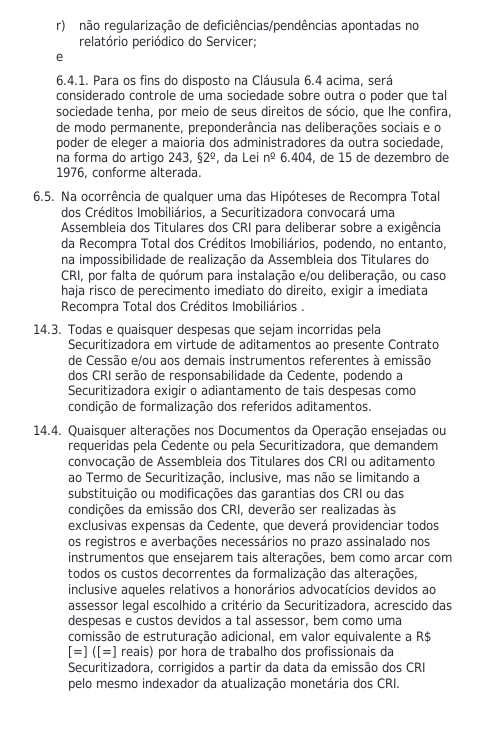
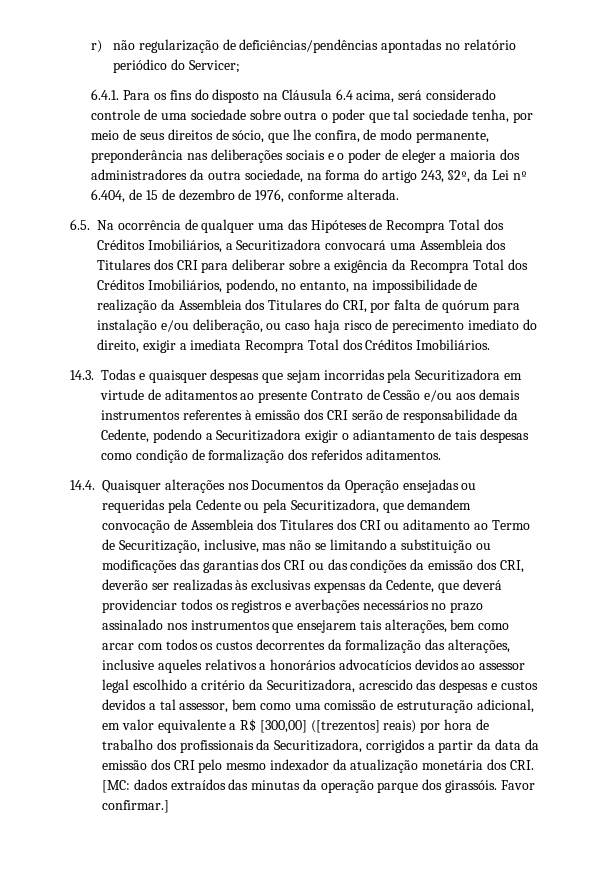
  r) não regularização de deficiências/pendências apontadas no relatório periódico do Servicer;
- e
- 6.5. Na ocorrência de qualquer uma das Hipóteses de Recompra Total dos Créditos Imobiliários, a Securitizadora convocará uma Assembleia dos Titulares dos CRI para deliberar sobre a exigência da Recompra Total dos Créditos Imobiliários, podendo, no entanto, na impossibilidade de realização da Assembleia dos Titulares do CRI, por falta de quórum para instalação e/ou deliberação, ou caso haja risco de perecimento imediato do direito, exigir a imediata Recompra Total dos Créditos Imobiliários .
+ 6.5. Na ocorrência de qualquer uma das Hipóteses de Recompra Total dos Créditos Imobiliários, a Securitizadora convocará uma Assembleia dos Titulares dos CRI para deliberar sobre a exigência da Recompra Total dos Créditos Imobiliários, podendo, no entanto, na impossibilidade de realização da Assembleia dos Titulares do CRI, por falta de quórum para instalação e/ou deliberação, ou caso haja risco de perecimento imediato do direito, exigir a imediata Recompra Total dos Créditos Imobiliários.
- 14.4. Quaisquer alterações nos Documentos da Operação ensejadas ou requeridas pela Cedente ou pela Securitizadora, que demandem convocação de Assembleia dos Titulares dos CRI ou aditamento ao Termo de Securitização, inclusive, mas não se limitando a substituição ou modificações das garantias dos CRI ou das condições da emissão dos CRI, deverão ser realizadas às exclusivas expensas da Cedente, que deverá providenciar todos os registros e averbações necessários no prazo assinalado nos instrumentos que ensejarem tais alterações, bem como arcar com todos os custos decorrentes da formalização das alterações, inclusive aqueles relativos a honorários advocatícios devidos ao assessor legal escolhido a critério da Securitizadora, acrescido das despesas e custos devidos a tal assessor, bem como uma comissão de estruturação adicional, em valor equivalente a R$ [=] ([=] reais) por hora de trabalho dos profissionais da Securitizadora, corrigidos a partir da data da emissão dos CRI pelo mesmo indexador da atualização monetária dos CRI.
+ 14.4. Quaisquer alterações nos Documentos da Operação ensejadas ou requeridas pela Cedente ou pela Securitizadora, que demandem convocação de Assembleia dos Titulares dos CRI ou aditamento ao Termo de Securitização, inclusive, mas não se limitando a substituição ou modificações das garantias dos CRI ou das condições da emissão dos CRI, deverão ser realizadas às exclusivas expensas da Cedente, que deverá providenciar todos os registros e averbações necessários no prazo assinalado nos instrumentos que ensejarem tais alterações, bem como arcar com todos os custos decorrentes da formalização das alterações, inclusive aqueles relativos a honorários advocatícios devidos ao assessor legal escolhido a critério da Securitizadora, acrescido das despesas e custos devidos a tal assessor, bem como uma comissão de estruturação adicional, em valor equivalente a R$ [300,00] ([trezentos] reais) por hora de trabalho dos profissionais da Securitizadora, corrigidos a partir da data da emissão dos CRI pelo mesmo indexador da atualização monetária dos CRI. [MC: dados extraídos das minutas da operação parque dos girassóis. Favor confirmar.]

